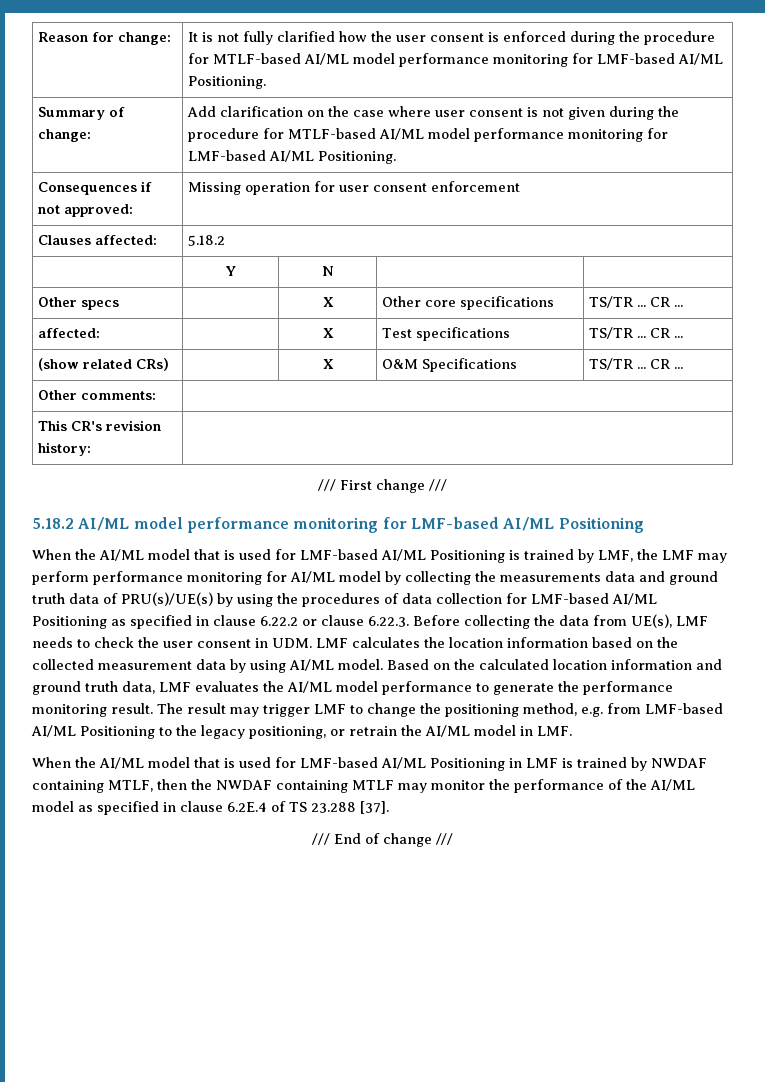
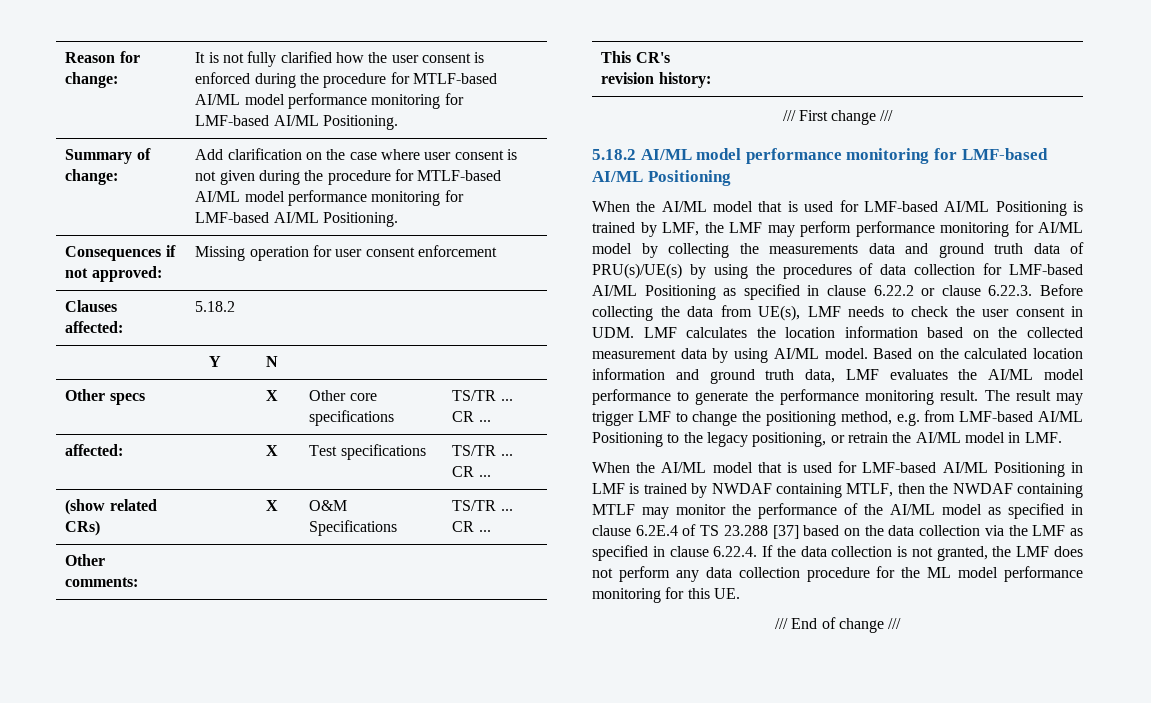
- When the AI/ML model that is used for LMF-based AI/ML Positioning in LMF is trained by NWDAF containing MTLF, then the NWDAF containing MTLF may monitor the performance of the AI/ML model as specified in clause 6.2E.4 of TS 23.288 [37].
+ When the AI/ML model that is used for LMF-based AI/ML Positioning in LMF is trained by NWDAF containing MTLF, then the NWDAF containing MTLF may monitor the performance of the AI/ML model as specified in clause 6.2E.4 of TS 23.288 [37] based on the data collection via the LMF as specified in clause 6.22.4. If the data collection is not granted, the LMF does not perform any data collection procedure for the ML model performance monitoring for this UE.

